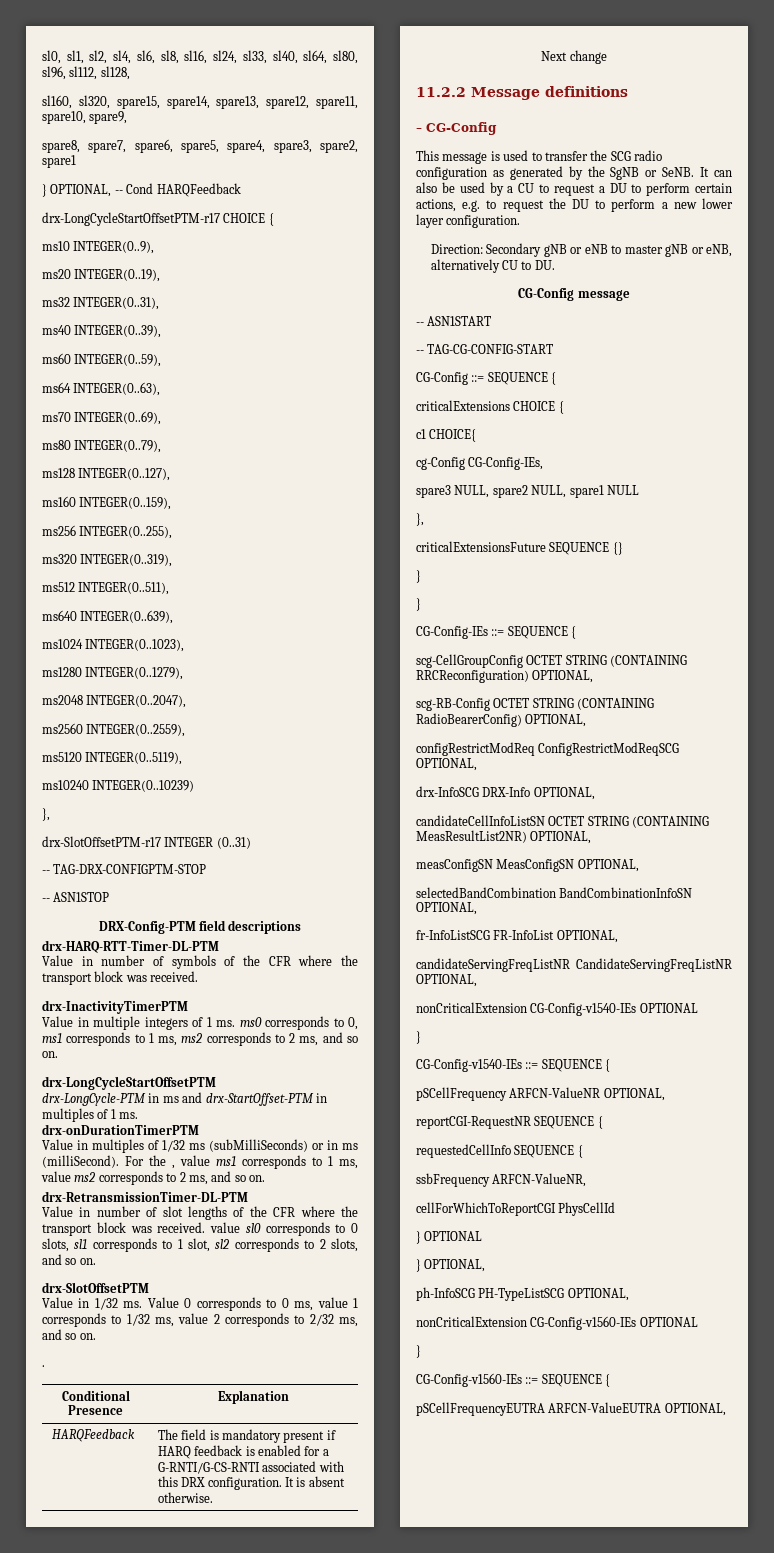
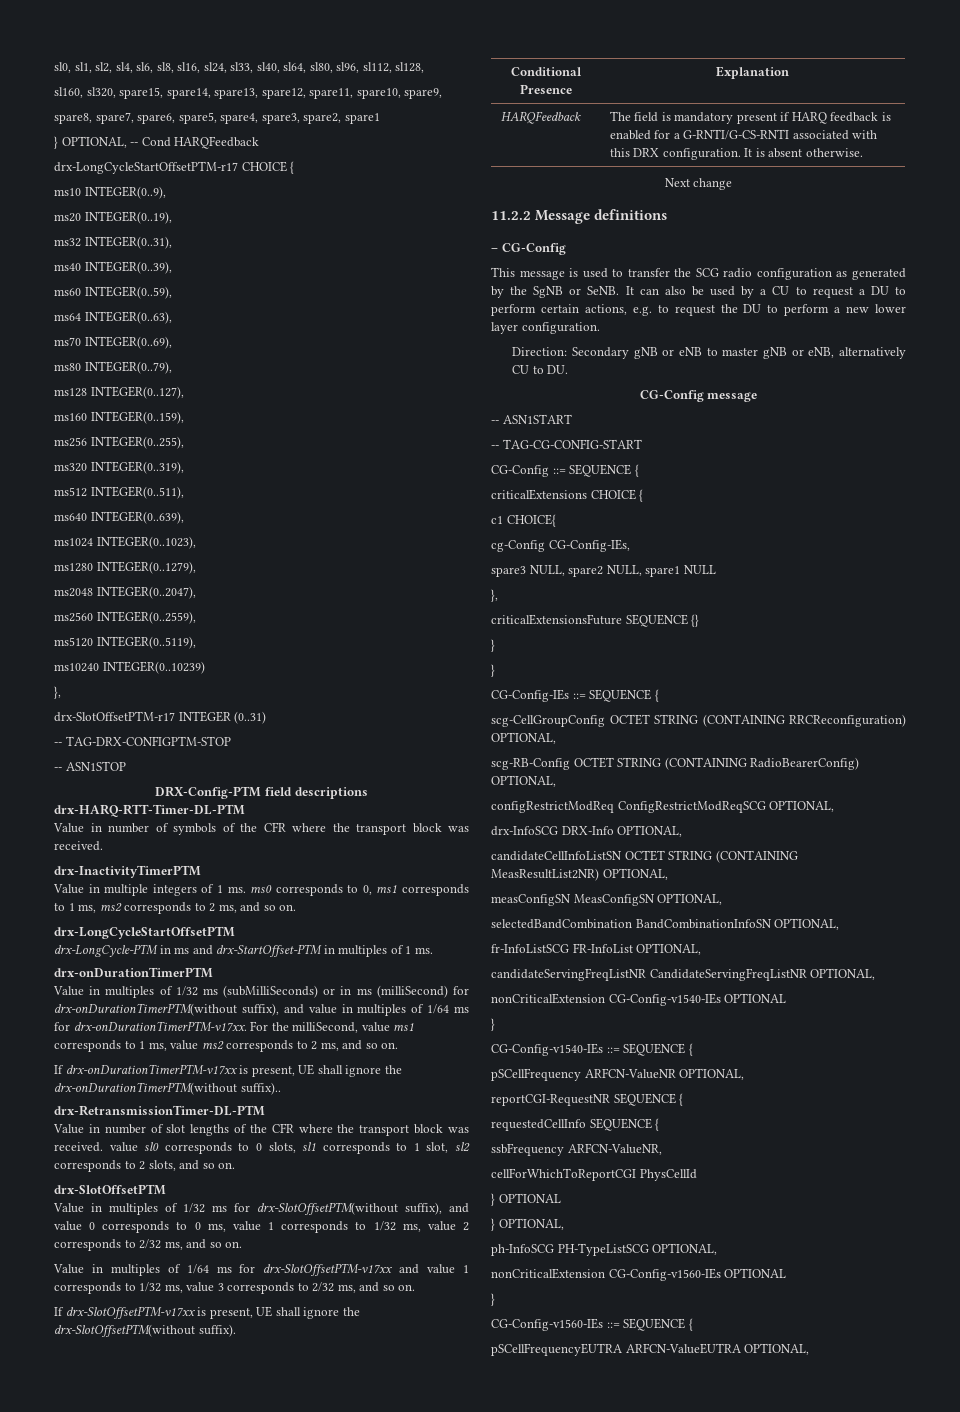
- Value in multiples of 1/32 ms (subMilliSeconds) or in ms (milliSecond).
+ Value in multiples of 1/32 ms (subMilliSeconds) or in ms (milliSecond) for drx-onDurationTimerPTM(without suffix), and value in multiples of 1/64 ms for drx-onDurationTimerPTM-v17xx.
- For the , value ms1 corresponds to 1 ms, value ms2 corresponds to 2 ms, and so on.
+ For the milliSecond, value ms1 corresponds to 1 ms, value ms2 corresponds to 2 ms, and so on.
+ If drx-onDurationTimerPTM-v17xx is present, UE shall ignore the drx-onDurationTimerPTM(without suffix)..
- Value in 1/32 ms. Value 0 corresponds to 0 ms, value 1 corresponds to 1/32 ms, value 2 corresponds to 2/32 ms, and so on.
+ Value in multiples of 1/32 ms for drx-SlotOffsetPTM(without suffix), and value 0 corresponds to 0 ms, value 1 corresponds to 1/32 ms, value 2 corresponds to 2/32 ms, and so on.
- .
+ Value in multiples of 1/64 ms for drx-SlotOffsetPTM-v17xx and value 1 corresponds to 1/32 ms, value 3 corresponds to 2/32 ms, and so on.
+ If drx-SlotOffsetPTM-v17xx is present, UE shall ignore the drx-SlotOffsetPTM(without suffix).

